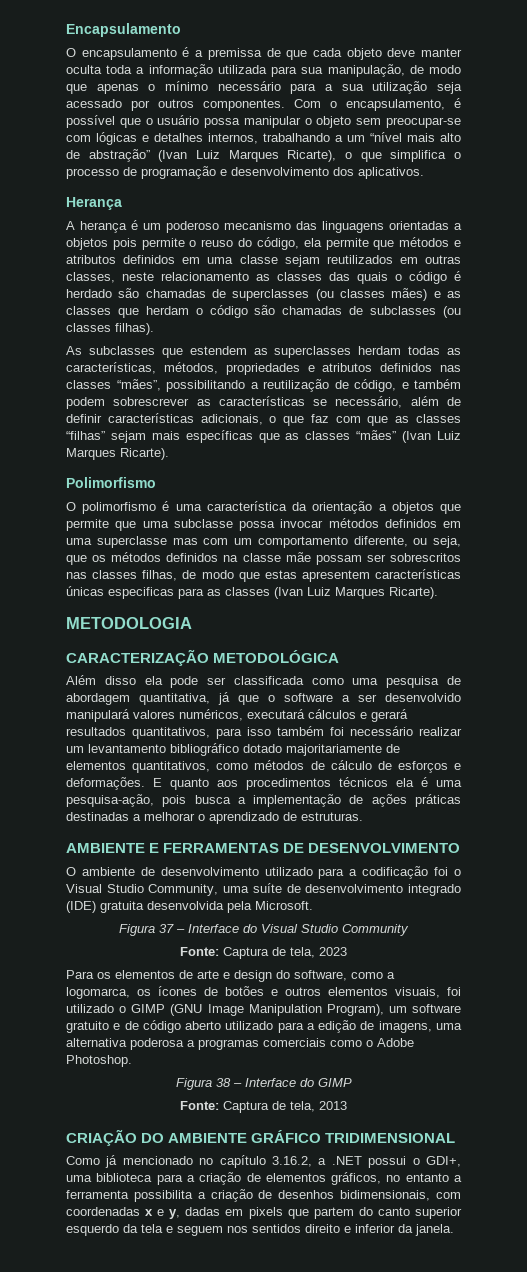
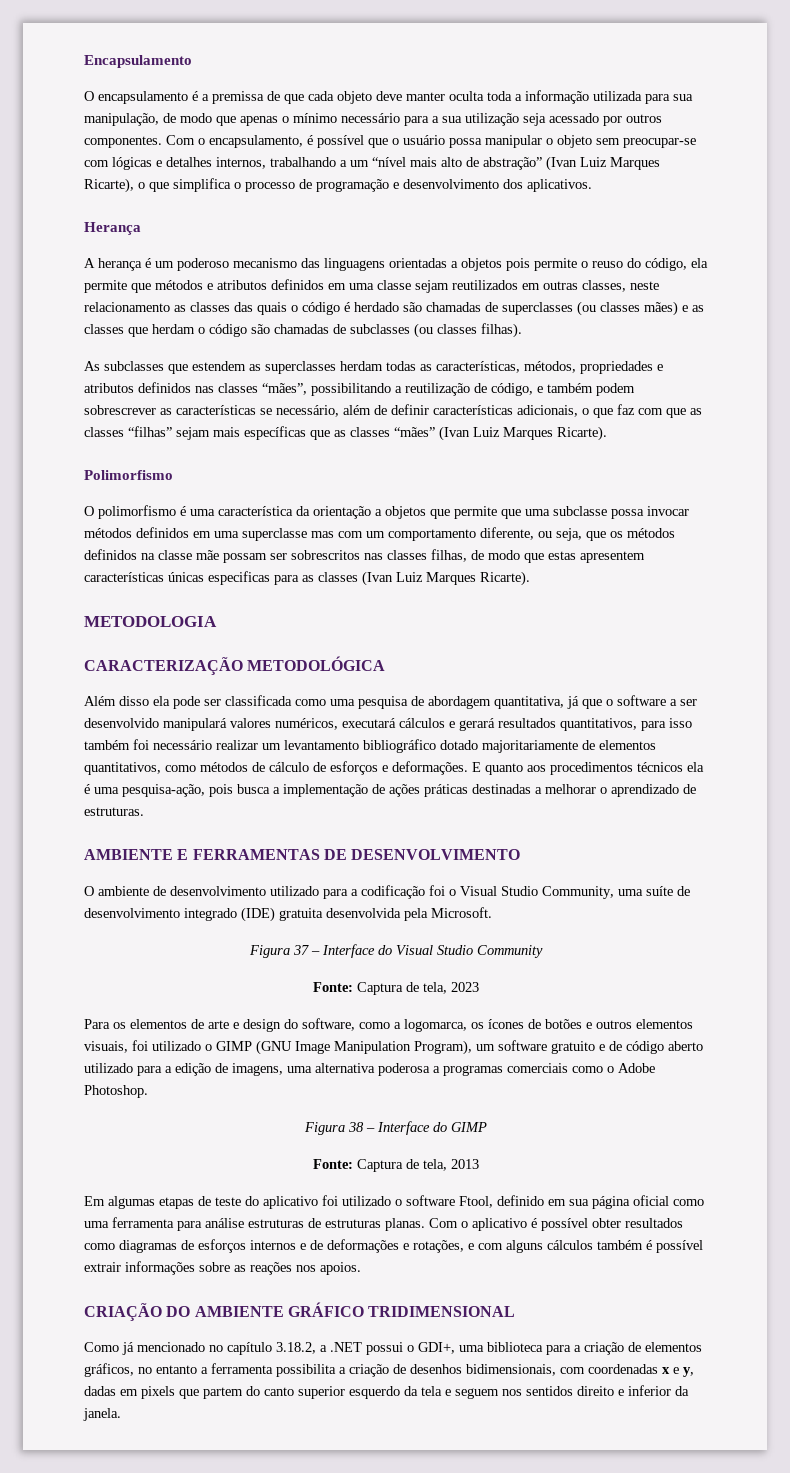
+ Em algumas etapas de teste do aplicativo foi utilizado o software Ftool, definido em sua página oficial como uma ferramenta para análise estruturas de estruturas planas. Com o aplicativo é possível obter resultados como diagramas de esforços internos e de deformações e rotações, e com alguns cálculos também é possível extrair informações sobre as reações nos apoios.
- Como já mencionado no capítulo 3.16.2, a .NET possui o GDI+, uma biblioteca para a criação de elementos gráficos, no entanto a ferramenta possibilita a criação de desenhos bidimensionais, com coordenadas x e y, dadas em pixels que partem do canto superior esquerdo da tela e seguem nos sentidos direito e inferior da janela.
+ Como já mencionado no capítulo 3.18.2, a .NET possui o GDI+, uma biblioteca para a criação de elementos gráficos, no entanto a ferramenta possibilita a criação de desenhos bidimensionais, com coordenadas x e y, dadas em pixels que partem do canto superior esquerdo da tela e seguem nos sentidos direito e inferior da janela.

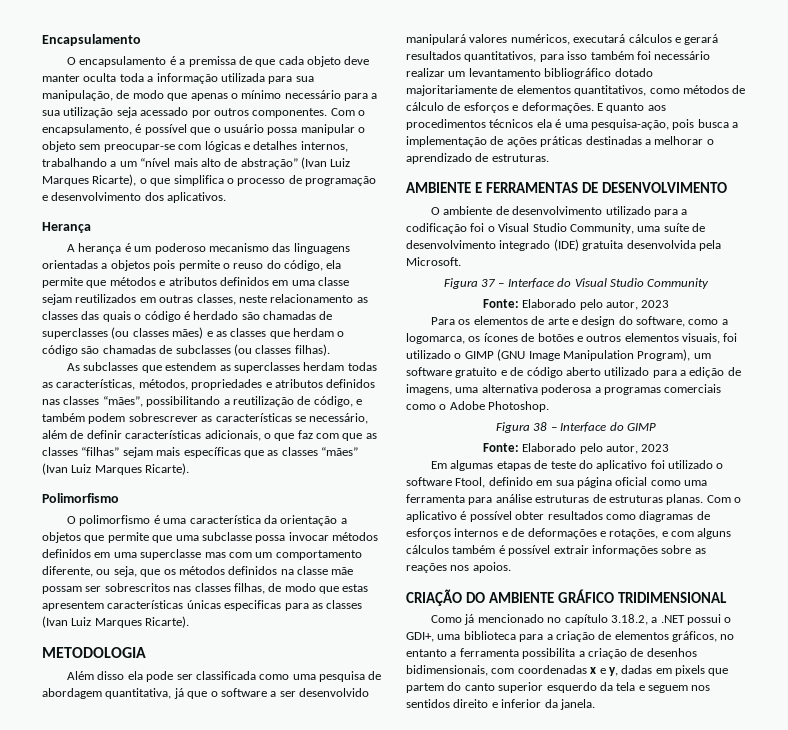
- CARACTERIZAÇÃO METODOLÓGICA
  Figura 37 – Interface do Visual Studio Community
- Fonte: Captura de tela, 2023
+ Fonte: Elaborado pelo autor, 2023
  Figura 38 – Interface do GIMP
- Fonte: Captura de tela, 2013
+ Fonte: Elaborado pelo autor, 2023

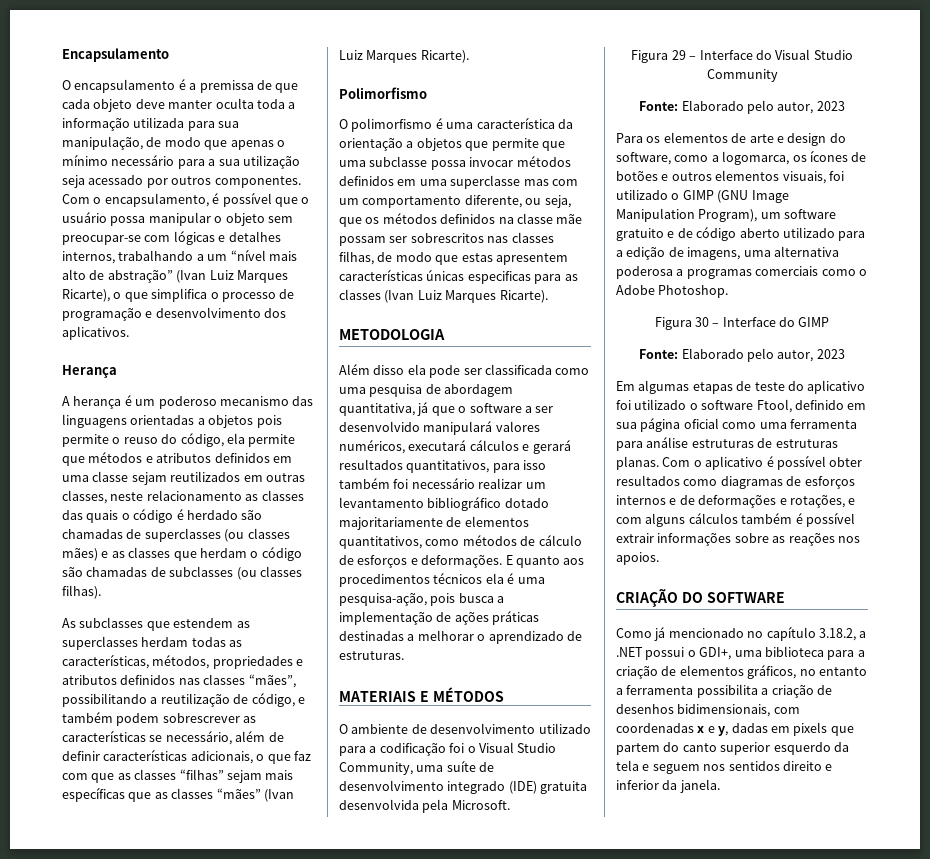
- AMBIENTE E FERRAMENTAS DE DESENVOLVIMENTO
+ MATERIAIS E MÉTODOS
- Figura 37 – Interface do Visual Studio Community
+ Figura 29 – Interface do Visual Studio Community
- Figura 38 – Interface do GIMP
+ Figura 30 – Interface do GIMP
- CRIAÇÃO DO AMBIENTE GRÁFICO TRIDIMENSIONAL
+ CRIAÇÃO DO SOFTWARE

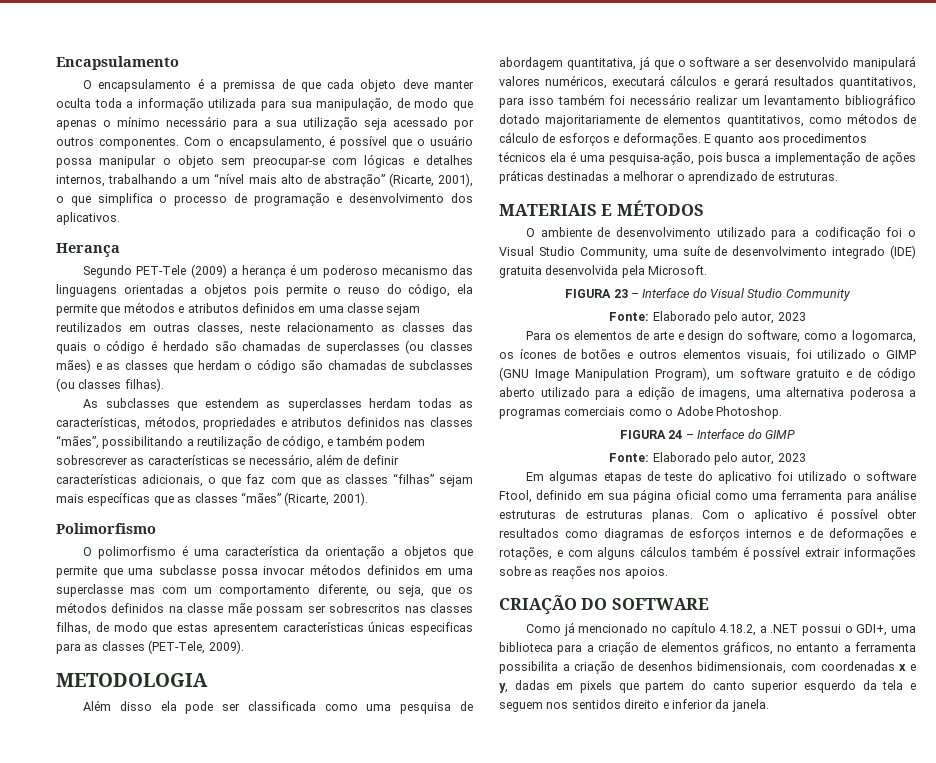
- Com o encapsulamento, é possível que o usuário possa manipular o objeto sem preocupar-se com lógicas e detalhes internos, trabalhando a um “nível mais alto de abstração” (Ivan Luiz Marques Ricarte), o que simplifica o processo de programação e desenvolvimento dos aplicativos.
+ Com o encapsulamento, é possível que o usuário possa manipular o objeto sem preocupar-se com lógicas e detalhes internos, trabalhando a um “nível mais alto de abstração” (Ricarte, 2001), o que simplifica o processo de programação e desenvolvimento dos aplicativos.
- A herança é um poderoso mecanismo das linguagens orientadas a objetos pois permite o reuso do código, ela permite que métodos e atributos definidos em uma classe sejam reutilizados em outras classes, neste relacionamento as classes das quais o código é herdado são chamadas de superclasses (ou classes mães) e as classes que herdam o código são chamadas de subclasses (ou classes filhas).
+ Segundo PET-Tele (2009) a herança é um poderoso mecanismo das linguagens orientadas a objetos pois permite o reuso do código, ela permite que métodos e atributos definidos em uma classe sejam reutilizados em outras classes, neste relacionamento as classes das quais o código é herdado são chamadas de superclasses (ou classes mães) e as classes que herdam o código são chamadas de subclasses (ou classes filhas).
- As subclasses que estendem as superclasses herdam todas as características, métodos, propriedades e atributos definidos nas classes “mães”, possibilitando a reutilização de código, e também podem sobrescrever as características se necessário, além de definir características adicionais, o que faz com que as classes “filhas” sejam mais específicas que as classes “mães” (Ivan Luiz Marques Ricarte).
+ As subclasses que estendem as superclasses herdam todas as características, métodos, propriedades e atributos definidos nas classes “mães”, possibilitando a reutilização de código, e também podem sobrescrever as características se necessário, além de definir características adicionais, o que faz com que as classes “filhas” sejam mais específicas que as classes “mães” (Ricarte, 2001).
- O polimorfismo é uma característica da orientação a objetos que permite que uma subclasse possa invocar métodos definidos em uma superclasse mas com um comportamento diferente, ou seja, que os métodos definidos na classe mãe possam ser sobrescritos nas classes filhas, de modo que estas apresentem características únicas especificas para as classes (Ivan Luiz Marques Ricarte).
+ O polimorfismo é uma característica da orientação a objetos que permite que uma subclasse possa invocar métodos definidos em uma superclasse mas com um comportamento diferente, ou seja, que os métodos definidos na classe mãe possam ser sobrescritos nas classes filhas, de modo que estas apresentem características únicas especificas para as classes (PET-Tele, 2009).
- Figura 29 – Interface do Visual Studio Community
+ FIGURA 23 – Interface do Visual Studio Community
- Figura 30 – Interface do GIMP
+ FIGURA 24 – Interface do GIMP
- Como já mencionado no capítulo 3.18.2, a .NET possui o GDI+, uma biblioteca para a criação de elementos gráficos, no entanto a ferramenta possibilita a criação de desenhos bidimensionais, com coordenadas x e y, dadas em pixels que partem do canto superior esquerdo da tela e seguem nos sentidos direito e inferior da janela.
+ Como já mencionado no capítulo 4.18.2, a .NET possui o GDI+, uma biblioteca para a criação de elementos gráficos, no entanto a ferramenta possibilita a criação de desenhos bidimensionais, com coordenadas x e y, dadas em pixels que partem do canto superior esquerdo da tela e seguem nos sentidos direito e inferior da janela.

